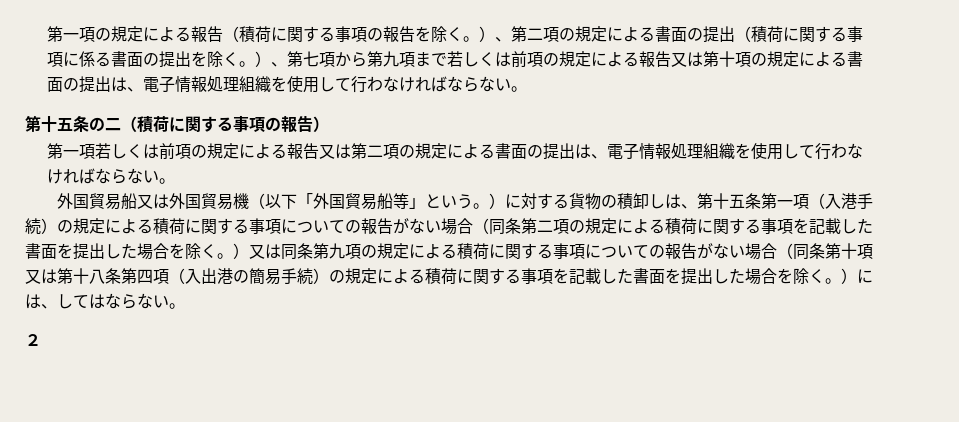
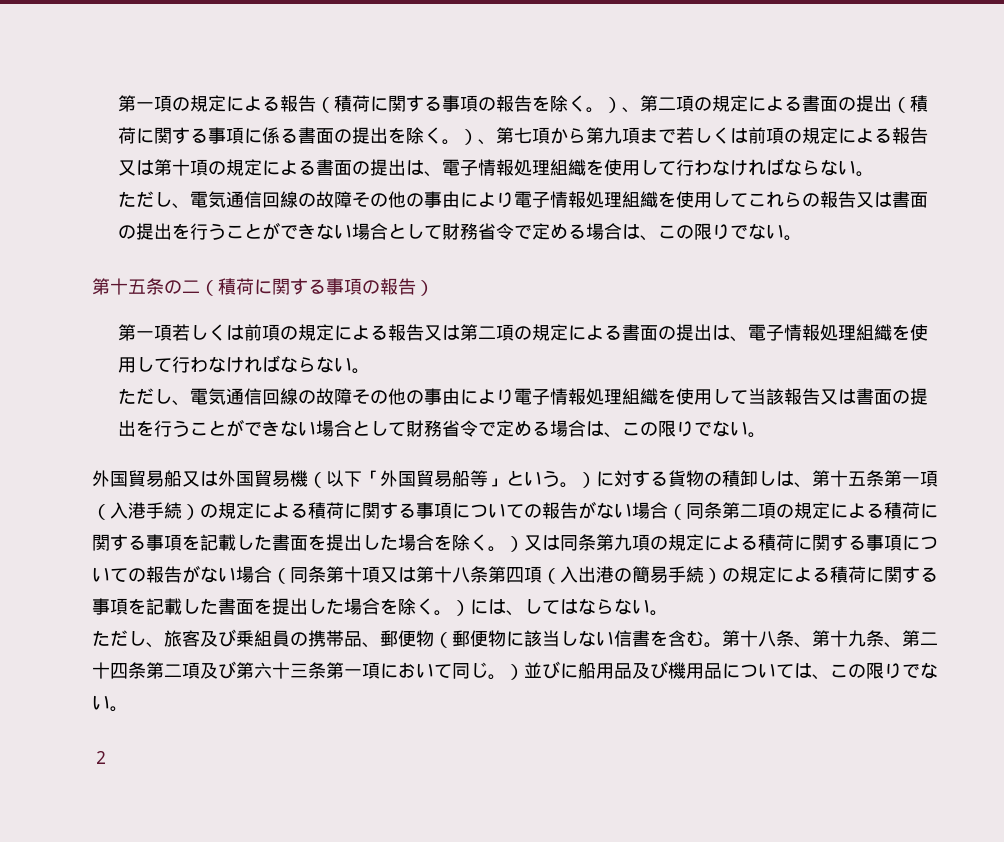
+ ただし、電気通信回線の故障その他の事由により電子情報処理組織を使用してこれらの報告又は書面の提出を行うことができない場合として財務省令で定める場合は、この限りでない。
+ ただし、電気通信回線の故障その他の事由により電子情報処理組織を使用して当該報告又は書面の提出を行うことができない場合として財務省令で定める場合は、この限りでない。
+ ただし、旅客及び乗組員の携帯品、郵便物（郵便物に該当しない信書を含む。第十八条、第十九条、第二十四条第二項及び第六十三条第一項において同じ。）並びに船用品及び機用品については、この限りでない。

